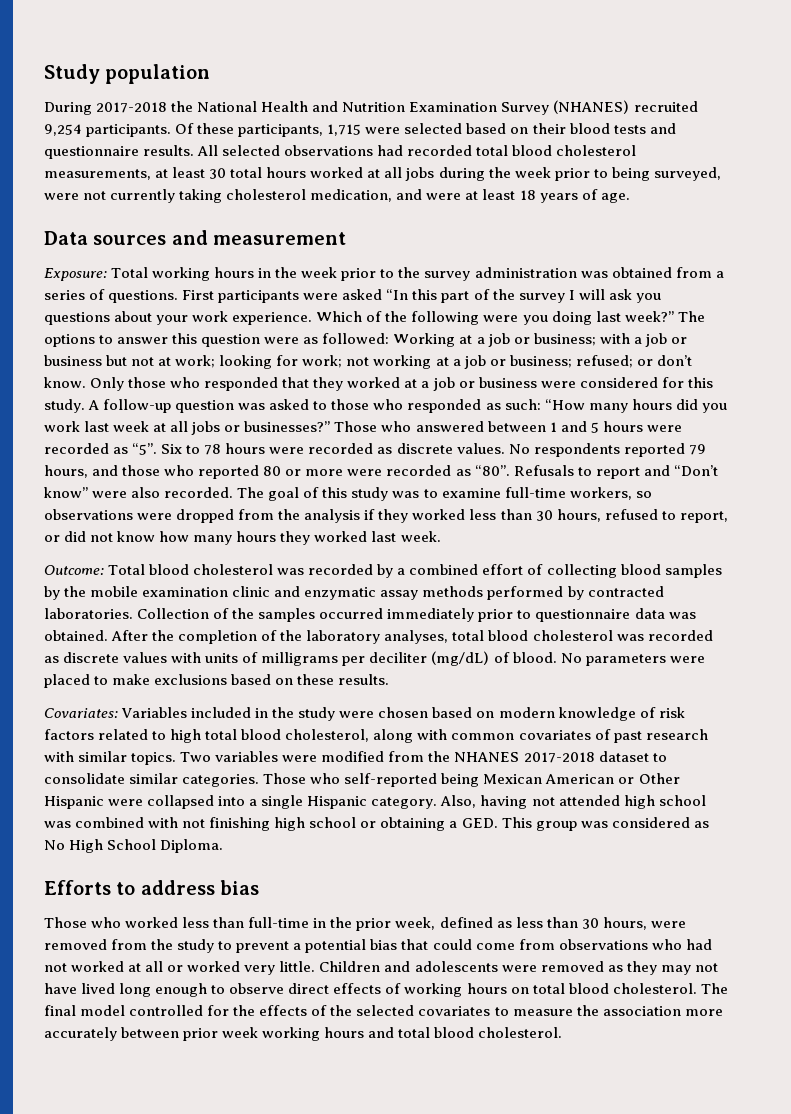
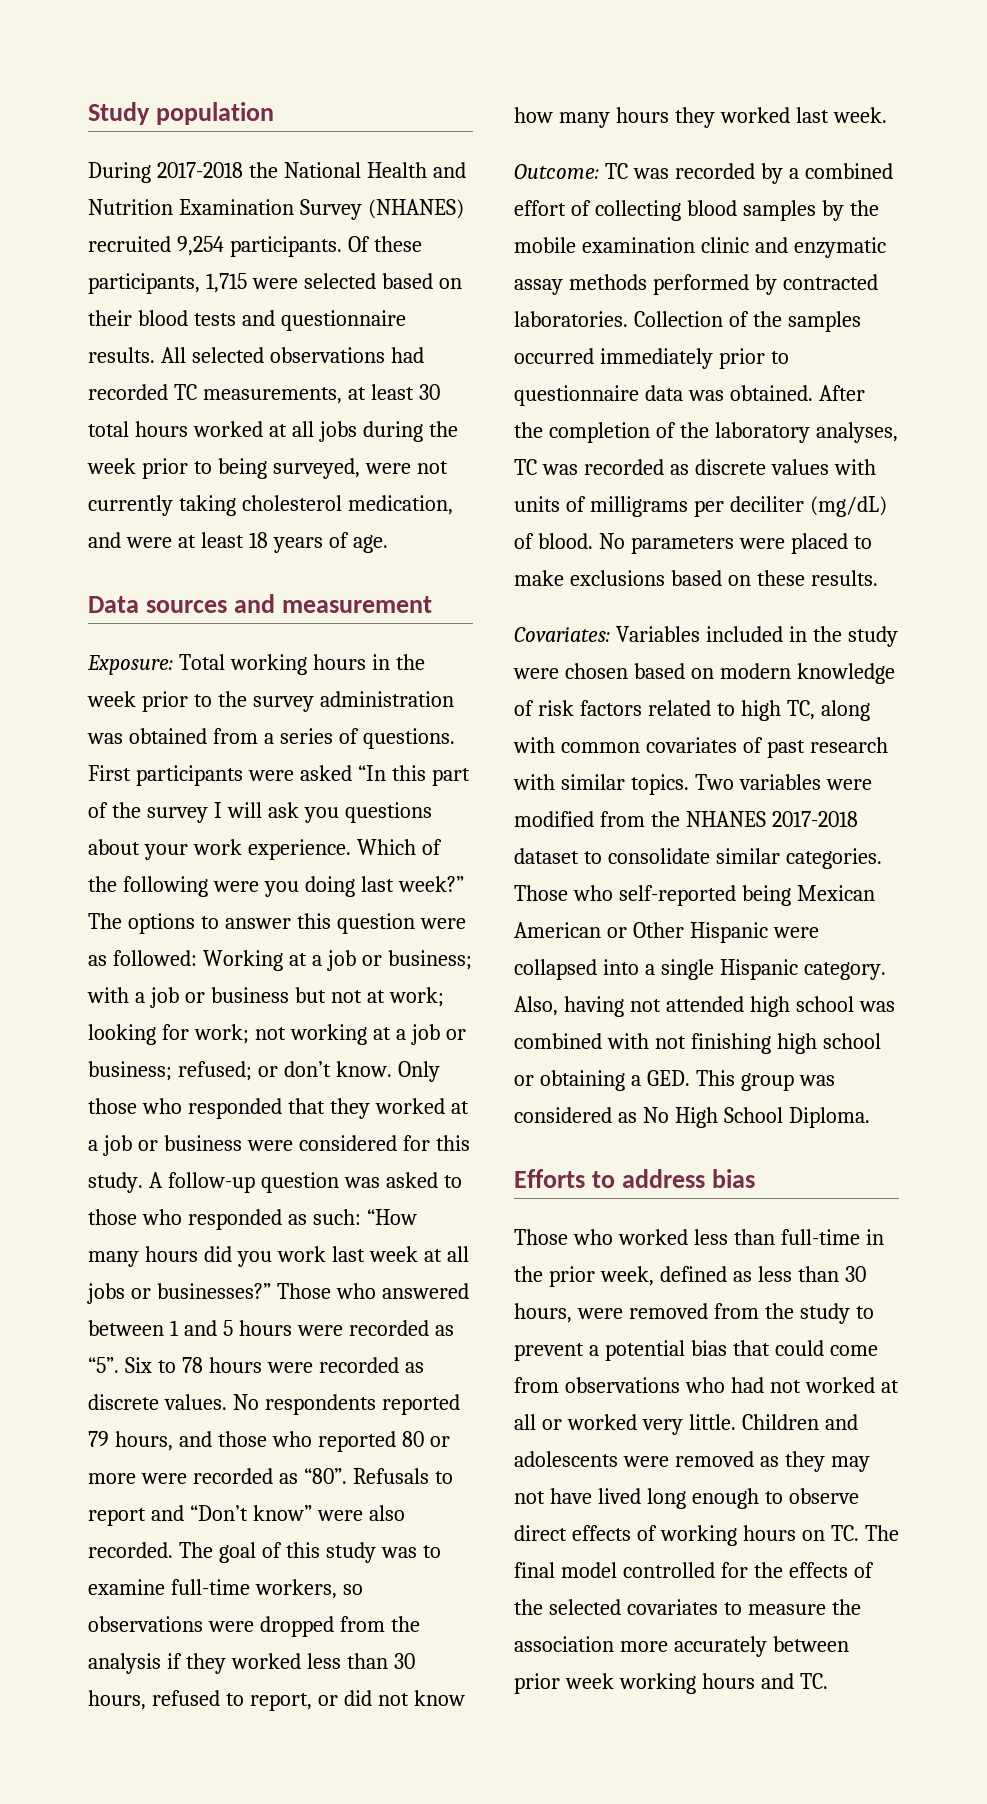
- All selected observations had recorded total blood cholesterol measurements, at least 30 total hours worked at all jobs during the week prior to being surveyed, were not currently taking cholesterol medication, and were at least 18 years of age.
+ All selected observations had recorded TC measurements, at least 30 total hours worked at all jobs during the week prior to being surveyed, were not currently taking cholesterol medication, and were at least 18 years of age.
- Outcome: Total blood cholesterol was recorded by a combined effort of collecting blood samples by the mobile examination clinic and enzymatic assay methods performed by contracted laboratories.
+ Outcome: TC was recorded by a combined effort of collecting blood samples by the mobile examination clinic and enzymatic assay methods performed by contracted laboratories.
- After the completion of the laboratory analyses, total blood cholesterol was recorded as discrete values with units of milligrams per deciliter (mg/dL) of blood.
+ After the completion of the laboratory analyses, TC was recorded as discrete values with units of milligrams per deciliter (mg/dL) of blood.
- Covariates: Variables included in the study were chosen based on modern knowledge of risk factors related to high total blood cholesterol, along with common covariates of past research with similar topics.
+ Covariates: Variables included in the study were chosen based on modern knowledge of risk factors related to high TC, along with common covariates of past research with similar topics.
- Children and adolescents were removed as they may not have lived long enough to observe direct effects of working hours on total blood cholesterol. The final model controlled for the effects of the selected covariates to measure the association more accurately between prior week working hours and total blood cholesterol.
+ Children and adolescents were removed as they may not have lived long enough to observe direct effects of working hours on TC. The final model controlled for the effects of the selected covariates to measure the association more accurately between prior week working hours and TC.

